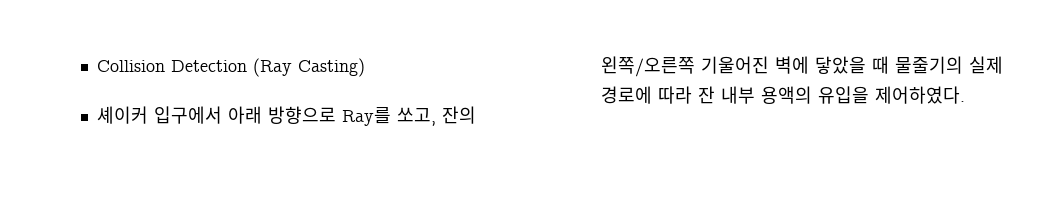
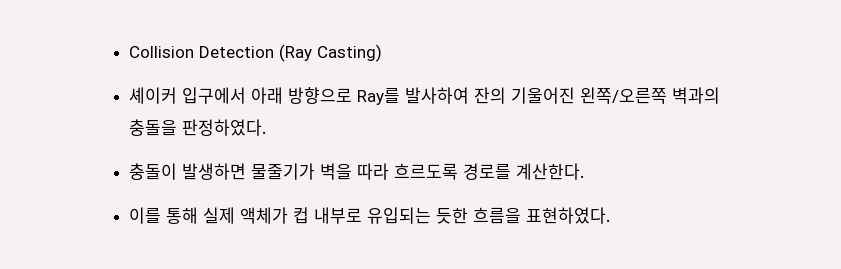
- 셰이커 입구에서 아래 방향으로 Ray를 쏘고, 잔의 왼쪽/오른쪽 기울어진 벽에 닿았을 때 물줄기의 실제 경로에 따라 잔 내부 용액의 유입을 제어하였다.
+ 셰이커 입구에서 아래 방향으로 Ray를 발사하여 잔의 기울어진 왼쪽/오른쪽 벽과의 충돌을 판정하였다.
+ 충돌이 발생하면 물줄기가 벽을 따라 흐르도록 경로를 계산한다.
+ 이를 통해 실제 액체가 컵 내부로 유입되는 듯한 흐름을 표현하였다.

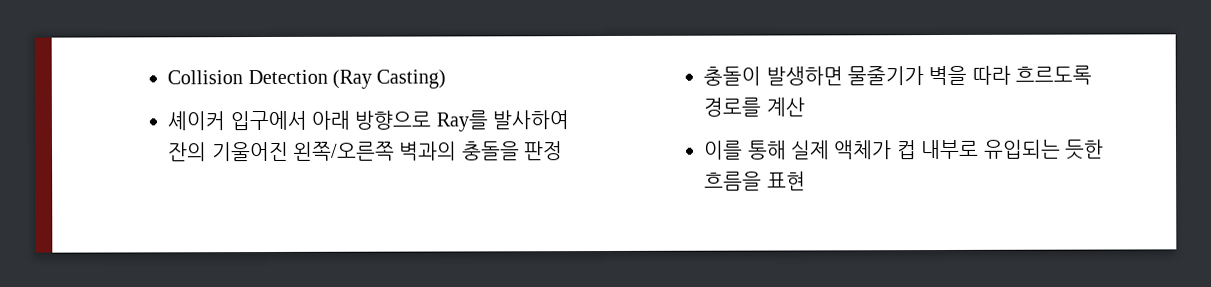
- 셰이커 입구에서 아래 방향으로 Ray를 발사하여 잔의 기울어진 왼쪽/오른쪽 벽과의 충돌을 판정하였다.
+ 셰이커 입구에서 아래 방향으로 Ray를 발사하여 잔의 기울어진 왼쪽/오른쪽 벽과의 충돌을 판정
- 충돌이 발생하면 물줄기가 벽을 따라 흐르도록 경로를 계산한다.
+ 충돌이 발생하면 물줄기가 벽을 따라 흐르도록 경로를 계산
- 이를 통해 실제 액체가 컵 내부로 유입되는 듯한 흐름을 표현하였다.
+ 이를 통해 실제 액체가 컵 내부로 유입되는 듯한 흐름을 표현

